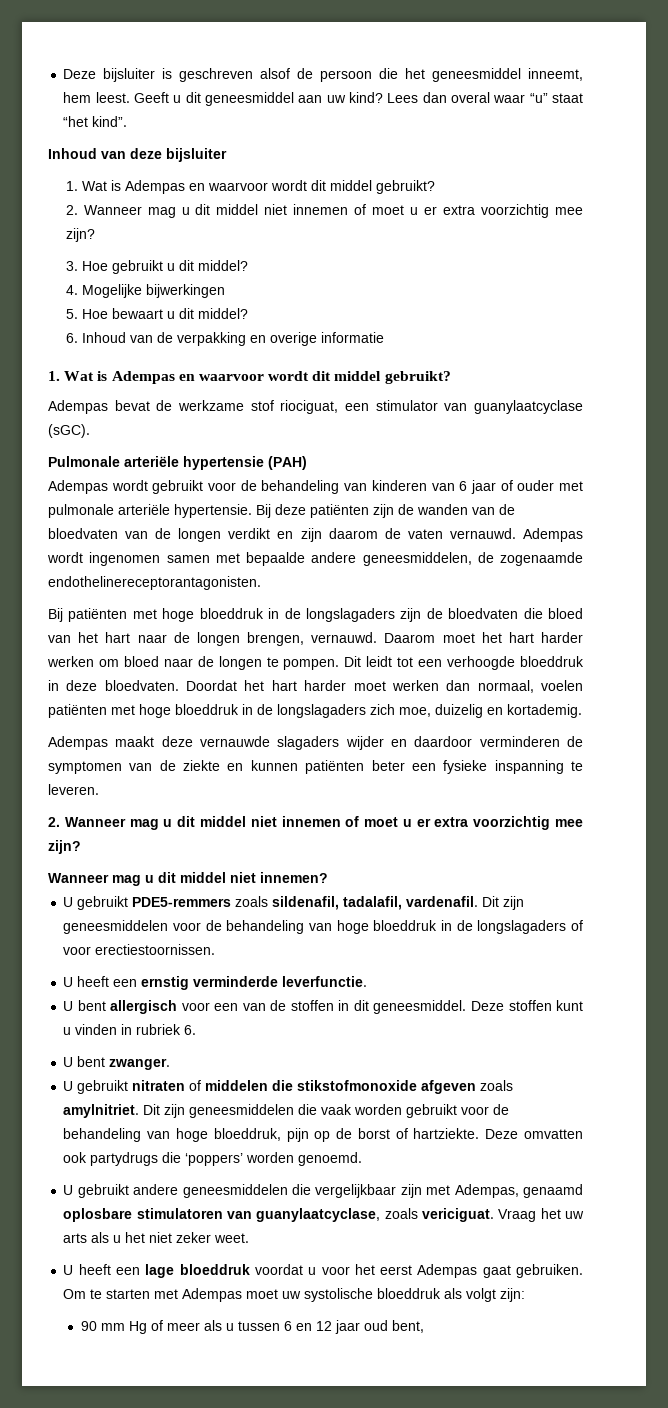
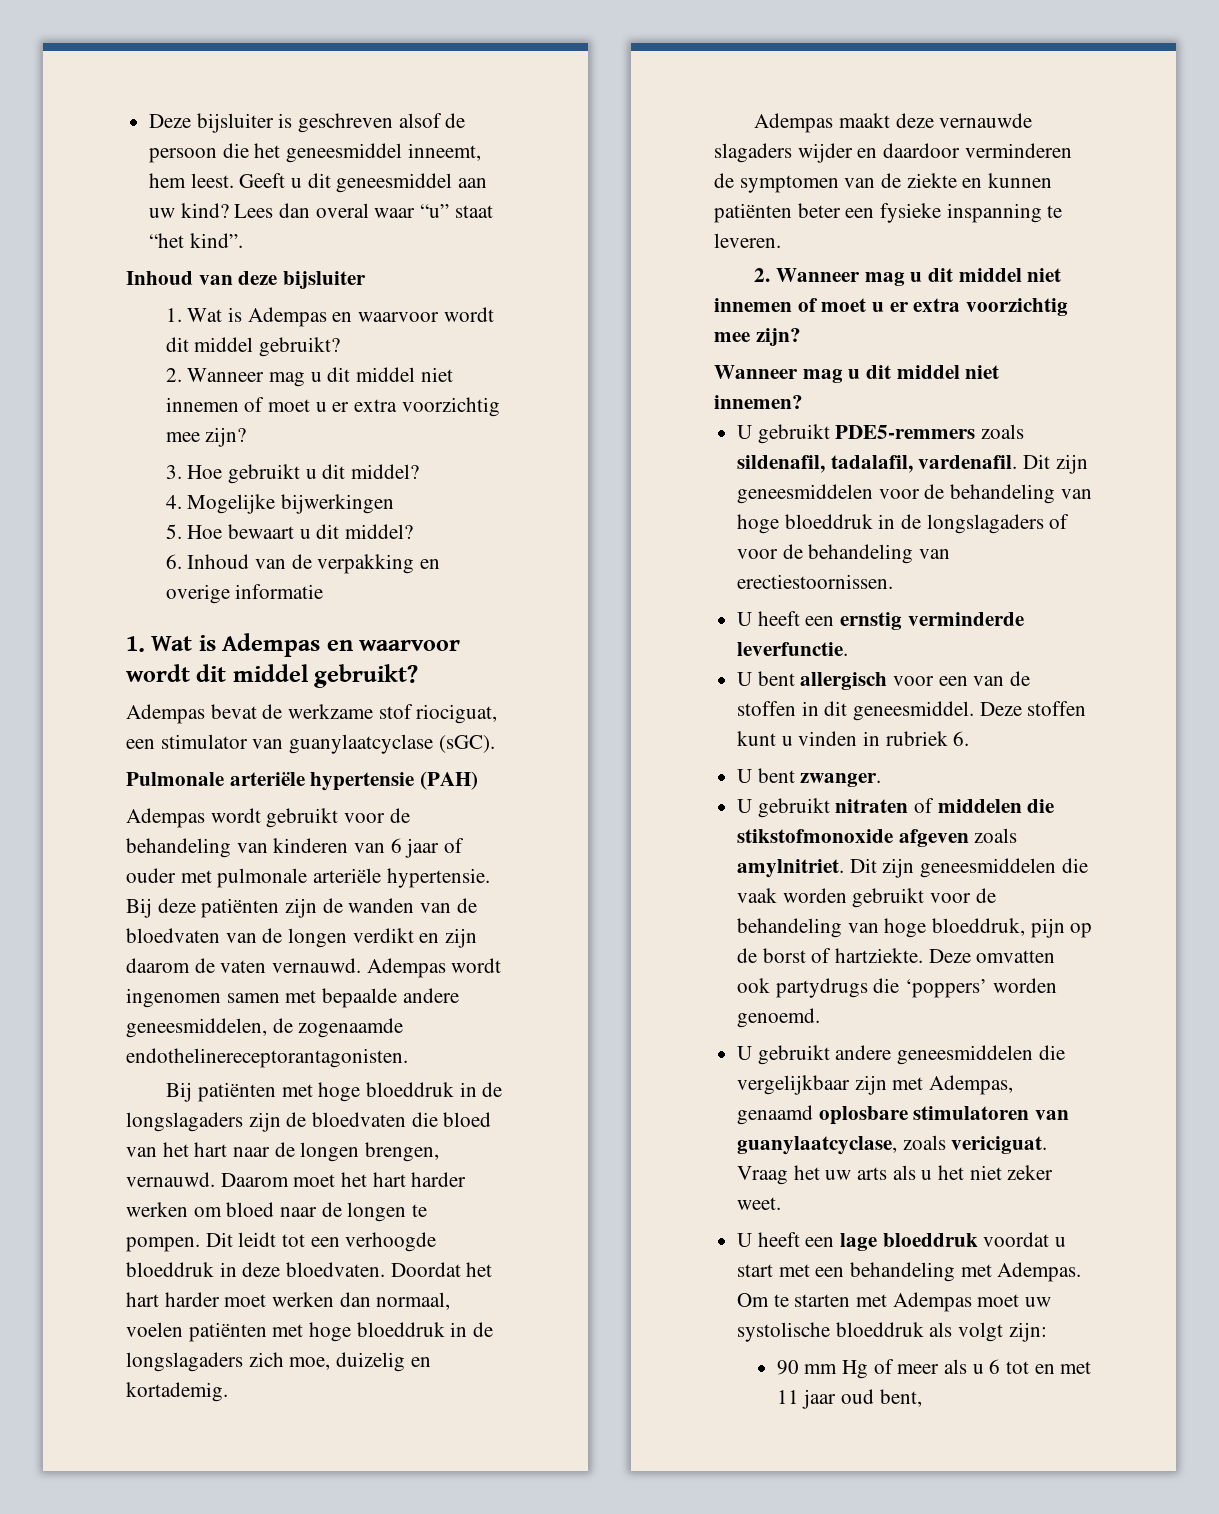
- Dit zijn geneesmiddelen voor de behandeling van hoge bloeddruk in de longslagaders of voor erectiestoornissen.
+ Dit zijn geneesmiddelen voor de behandeling van hoge bloeddruk in de longslagaders of voor de behandeling van erectiestoornissen.
- U heeft een lage bloeddruk voordat u voor het eerst Adempas gaat gebruiken.
+ U heeft een lage bloeddruk voordat u start met een behandeling met Adempas.
- 90 mm Hg of meer als u tussen 6 en 12 jaar oud bent,
+ 90 mm Hg of meer als u 6 tot en met 11 jaar oud bent,

